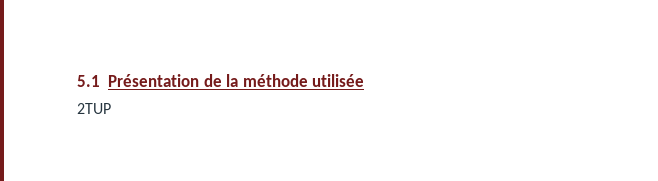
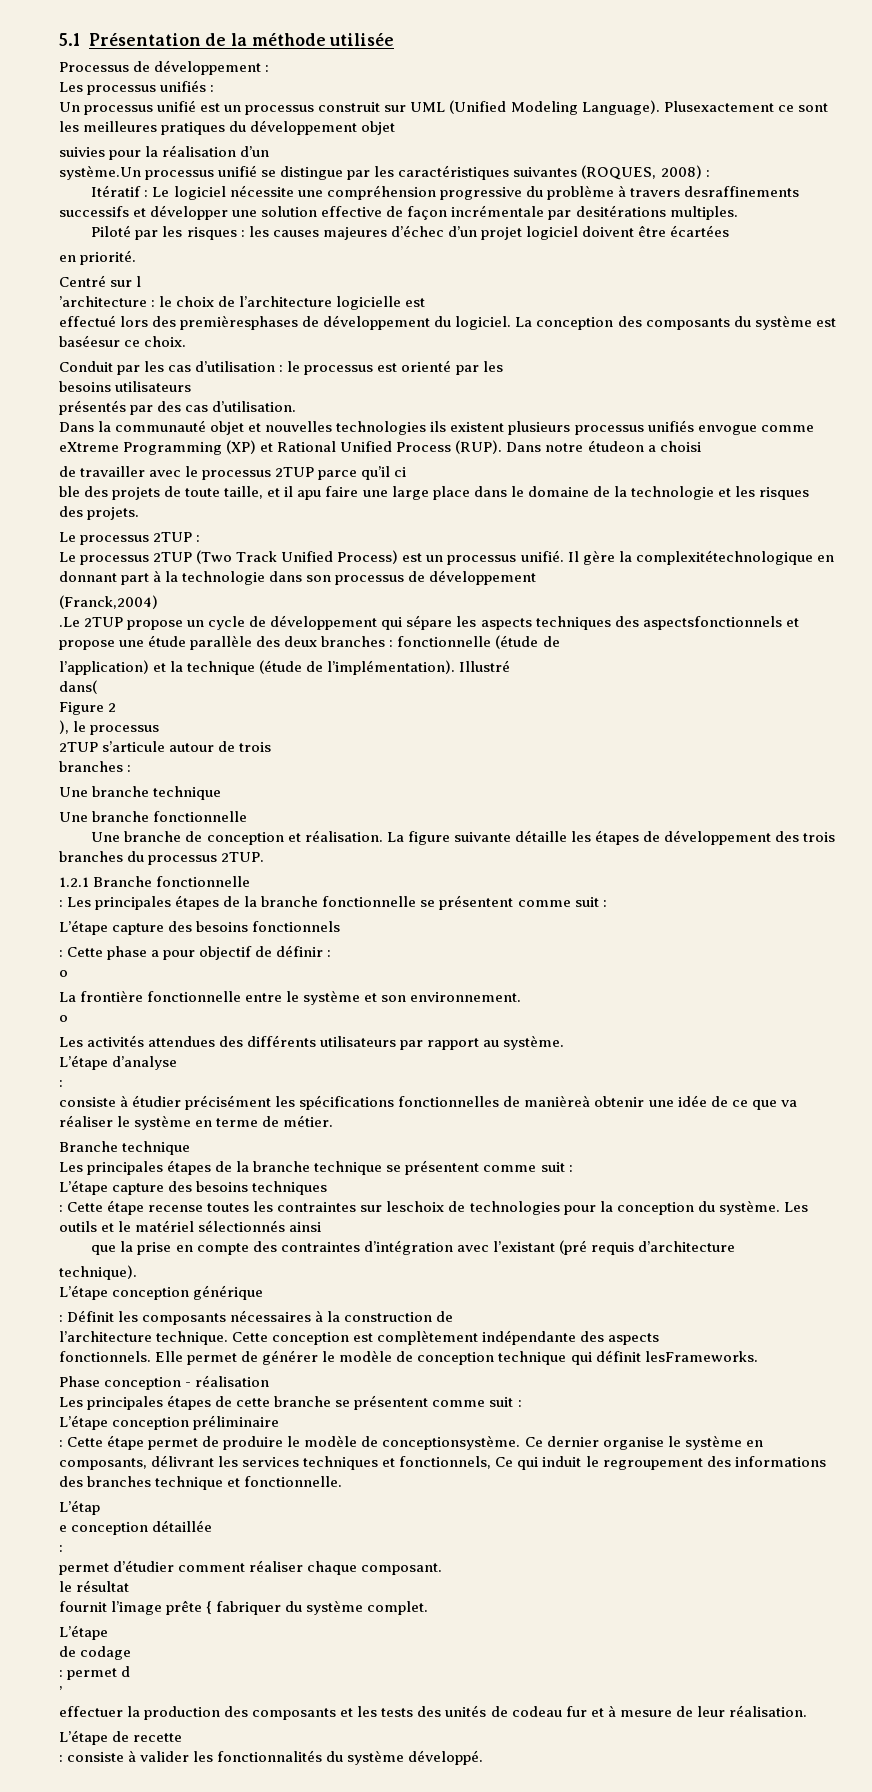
- 2TUP
+ Processus de développement :
+ Les processus unifiés :
+ Un processus unifié est un processus construit sur UML (Unified Modeling Language). Plusexactement ce sont les meilleures pratiques du développement objet
+ suivies pour la réalisation d’un
+ système.Un processus unifié se distingue par les caractéristiques suivantes (ROQUES, 2008) :
+ Itératif : Le logiciel nécessite une compréhension progressive du problème à travers desraffinements successifs et développer une solution effective de façon incrémentale par desitérations multiples.
+ Piloté par les risques : les causes majeures d’échec d’un projet logiciel doivent être écartées
+ en priorité.
+ Centré sur l
+ ’architecture : le choix de l’architecture logicielle est
+ effectué lors des premièresphases de développement du logiciel. La conception des composants du système est baséesur ce choix.
+ Conduit par les cas d’utilisation : le processus est orienté par les
+ besoins utilisateurs
+ présentés par des cas d’utilisation.
+ Dans la communauté objet et nouvelles technologies ils existent plusieurs processus unifiés envogue comme eXtreme Programming (XP) et Rational Unified Process (RUP). Dans notre étudeon a choisi
+ de travailler avec le processus 2TUP parce qu’il ci
+ ble des projets de toute taille, et il apu faire une large place dans le domaine de la technologie et les risques des projets.
+ Le processus 2TUP :
+ Le processus 2TUP (Two Track Unified Process) est un processus unifié. Il gère la complexitétechnologique en donnant part à la technologie dans son processus de développement
+ (Franck,2004)
+ .Le 2TUP propose un cycle de développement qui sépare les aspects techniques des aspectsfonctionnels et propose une étude parallèle des deux branches : fonctionnelle (étude de
+ l’application) et la technique (étude de l’implémentation). Illustré
+ dans(
+ Figure 2
+ ), le processus
+ 2TUP s’articule autour de trois
+ branches :
+ Une branche technique
+ Une branche fonctionnelle
+ Une branche de conception et réalisation. La figure suivante détaille les étapes de développement des trois branches du processus 2TUP.
+ 1.2.1 Branche fonctionnelle
+ : Les principales étapes de la branche fonctionnelle se présentent comme suit :
+ L’étape capture des besoins fonctionnels
+ : Cette phase a pour objectif de définir :
+ o
+ La frontière fonctionnelle entre le système et son environnement.
+ o
+ Les activités attendues des différents utilisateurs par rapport au système.
+ L’étape d’analyse
+ :
+ consiste à étudier précisément les spécifications fonctionnelles de manièreà obtenir une idée de ce que va réaliser le système en terme de métier.
+ Branche technique
+ Les principales étapes de la branche technique se présentent comme suit :
+ L’étape capture des besoins techniques
+ : Cette étape recense toutes les contraintes sur leschoix de technologies pour la conception du système. Les outils et le matériel sélectionnés ainsi
+ que la prise en compte des contraintes d’intégration avec l’existant (pré requis d’architecture
+ technique).
+ L’étape conception générique
+ : Définit les composants nécessaires à la construction de
+ l’architecture technique. Cette conception est complètement indépendante des aspects
+ fonctionnels. Elle permet de générer le modèle de conception technique qui définit lesFrameworks.
+ Phase conception - réalisation
+ Les principales étapes de cette branche se présentent comme suit :
+ L’étape conception préliminaire
+ : Cette étape permet de produire le modèle de conceptionsystème. Ce dernier organise le système en composants, délivrant les services techniques et fonctionnels, Ce qui induit le regroupement des informations des branches technique et fonctionnelle.
+ L’étap
+ e conception détaillée
+ :
+ permet d’étudier comment réaliser chaque composant.
+ le résultat
+ fournit l’image prête { fabriquer du système complet.
+ L’étape
+ de codage
+ : permet d
+ ’
+ effectuer la production des composants et les tests des unités de codeau fur et à mesure de leur réalisation.
+ L’étape de recette
+ : consiste à valider les fonctionnalités du système développé.

